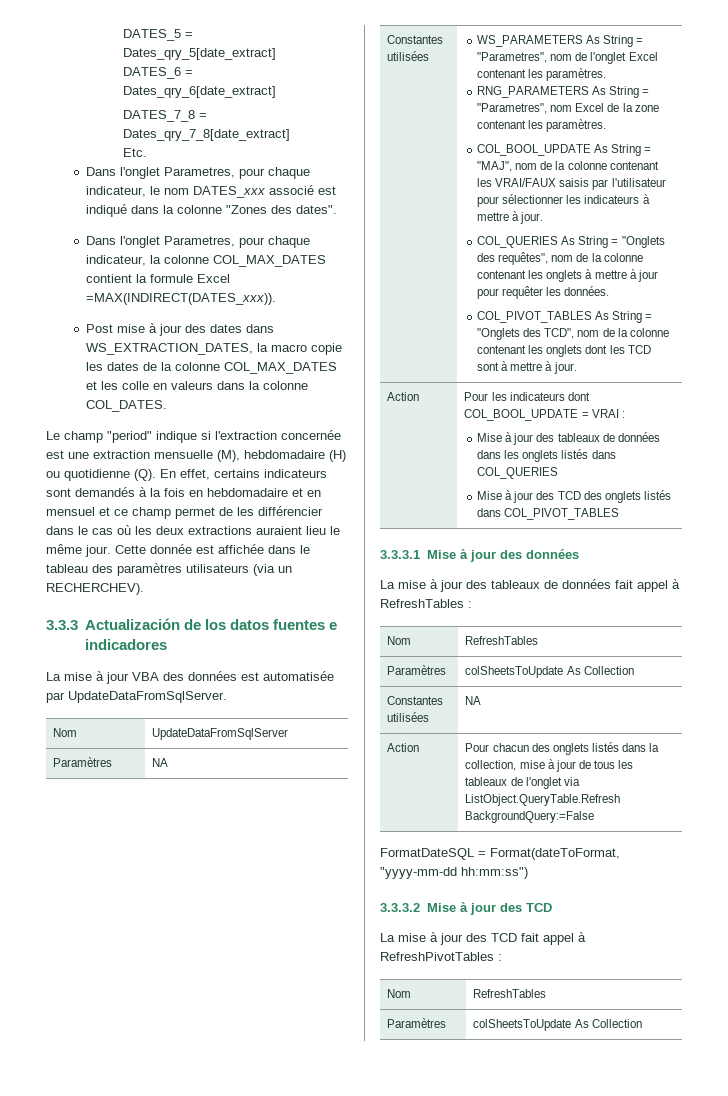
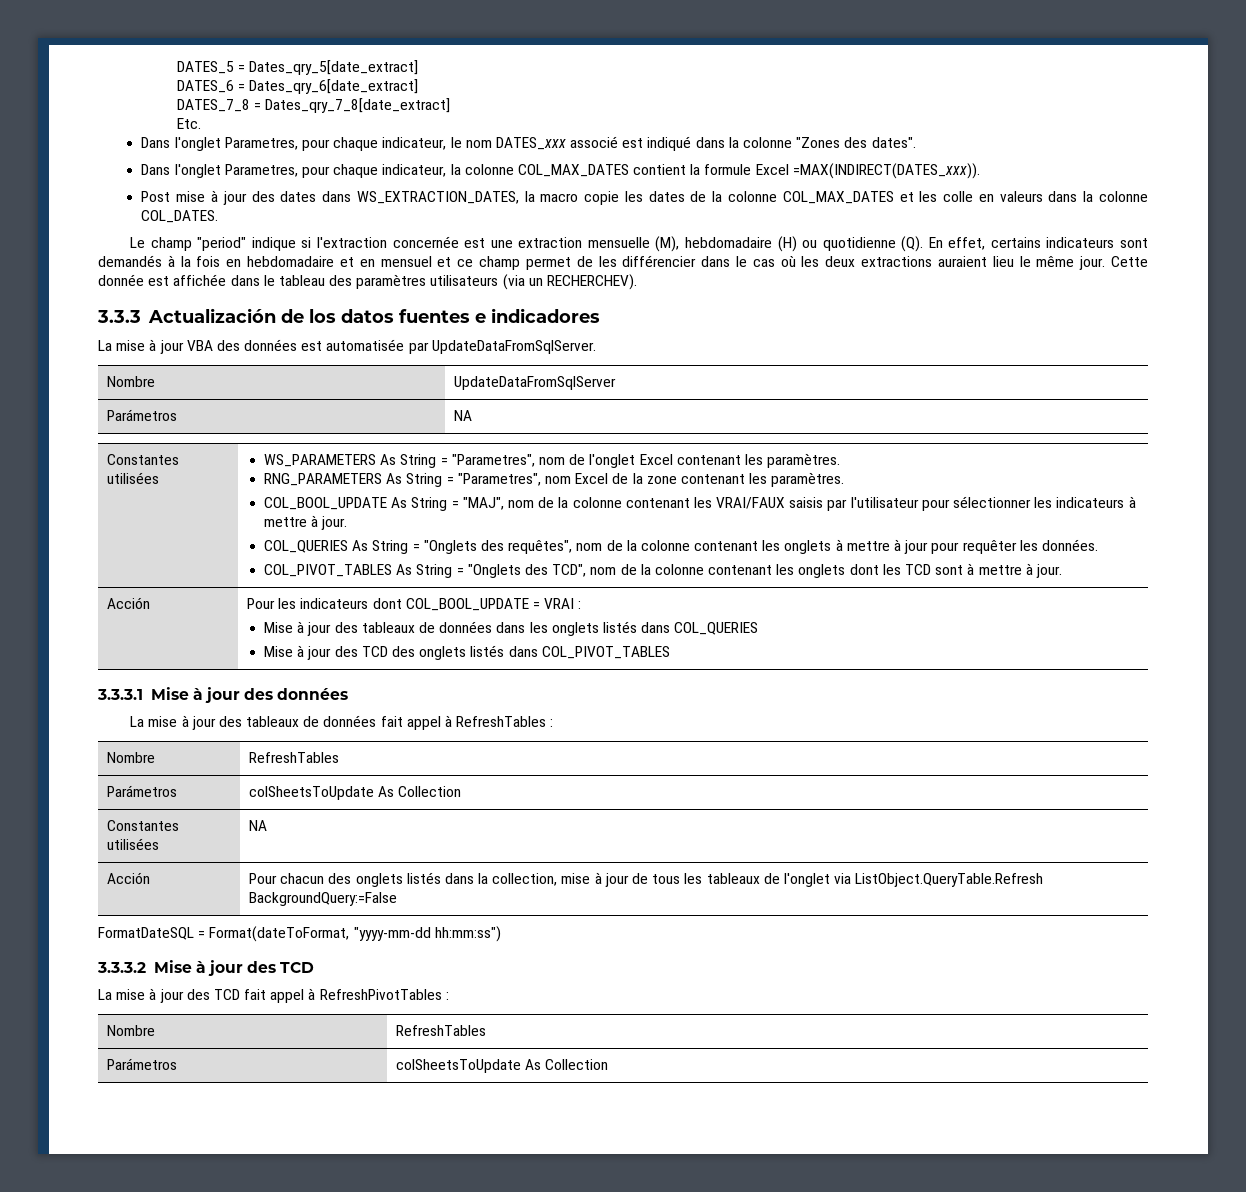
- Nom | UpdateDataFromSqlServer
+ Nombre | UpdateDataFromSqlServer
- Paramètres | NA
+ Parámetros | NA
- Action | Pour les indicateurs dont COL_BOOL_UPDATE = VRAI :
+ Acción | Pour les indicateurs dont COL_BOOL_UPDATE = VRAI :
  La mise à jour des tableaux de données fait appel à RefreshTables :
- Nom | RefreshTables
- Paramètres | colSheetsToUpdate As Collection
+ Nombre | RefreshTables
+ Parámetros | colSheetsToUpdate As Collection
- Action | Pour chacun des onglets listés dans la collection, mise à jour de tous les tableaux de l'onglet via ListObject.QueryTable.Refresh BackgroundQuery:=False
+ Acción | Pour chacun des onglets listés dans la collection, mise à jour de tous les tableaux de l'onglet via ListObject.QueryTable.Refresh BackgroundQuery:=False
  La mise à jour des TCD fait appel à RefreshPivotTables :
- Nom | RefreshTables
- Paramètres | colSheetsToUpdate As Collection
+ Nombre | RefreshTables
+ Parámetros | colSheetsToUpdate As Collection

